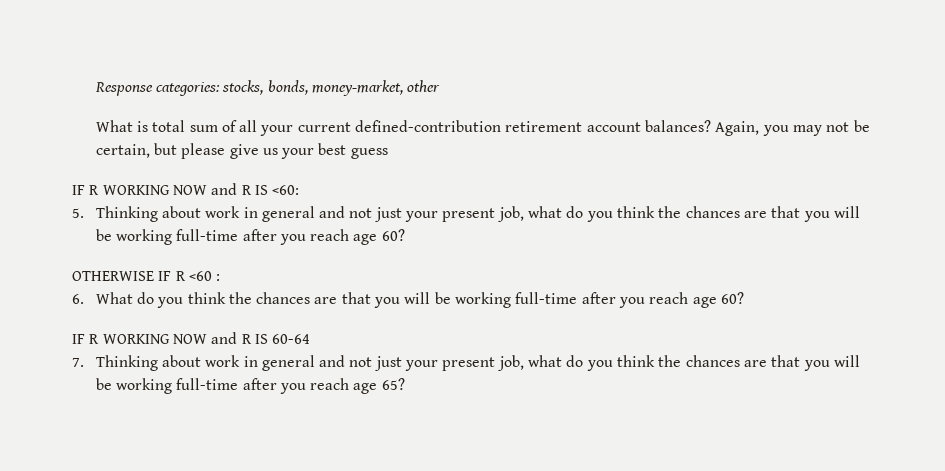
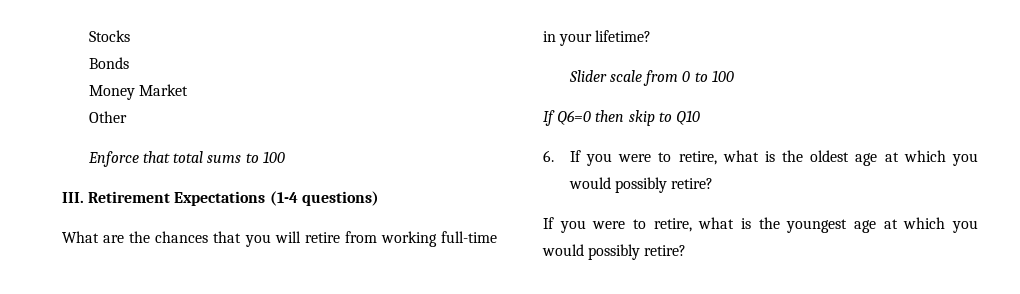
- Response categories: stocks, bonds, money-market, other
- What is total sum of all your current defined-contribution retirement account balances? Again, you may not be certain, but please give us your best guess
- IF R WORKING NOW and R IS <60:
- 5. Thinking about work in general and not just your present job, what do you think the chances are that you will be working full-time after you reach age 60?
- OTHERWISE IF R <60 :
- 6. What do you think the chances are that you will be working full-time after you reach age 60?
- IF R WORKING NOW and R IS 60-64
- 7. Thinking about work in general and not just your present job, what do you think the chances are that you will be working full-time after you reach age 65?
+ Stocks
+ Bonds
+ Money Market
+ Other
+ Enforce that total sums to 100
+ III. Retirement Expectations (1-4 questions)
+ What are the chances that you will retire from working full-time in your lifetime?
+ Slider scale from 0 to 100
+ If Q6=0 then skip to Q10
+ 6. If you were to retire, what is the oldest age at which you would possibly retire?
+ If you were to retire, what is the youngest age at which you would possibly retire?

